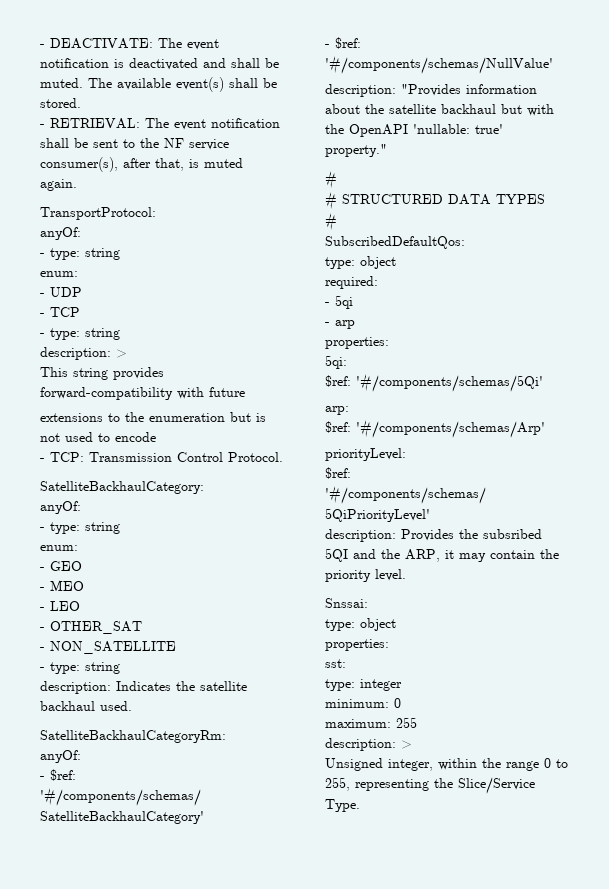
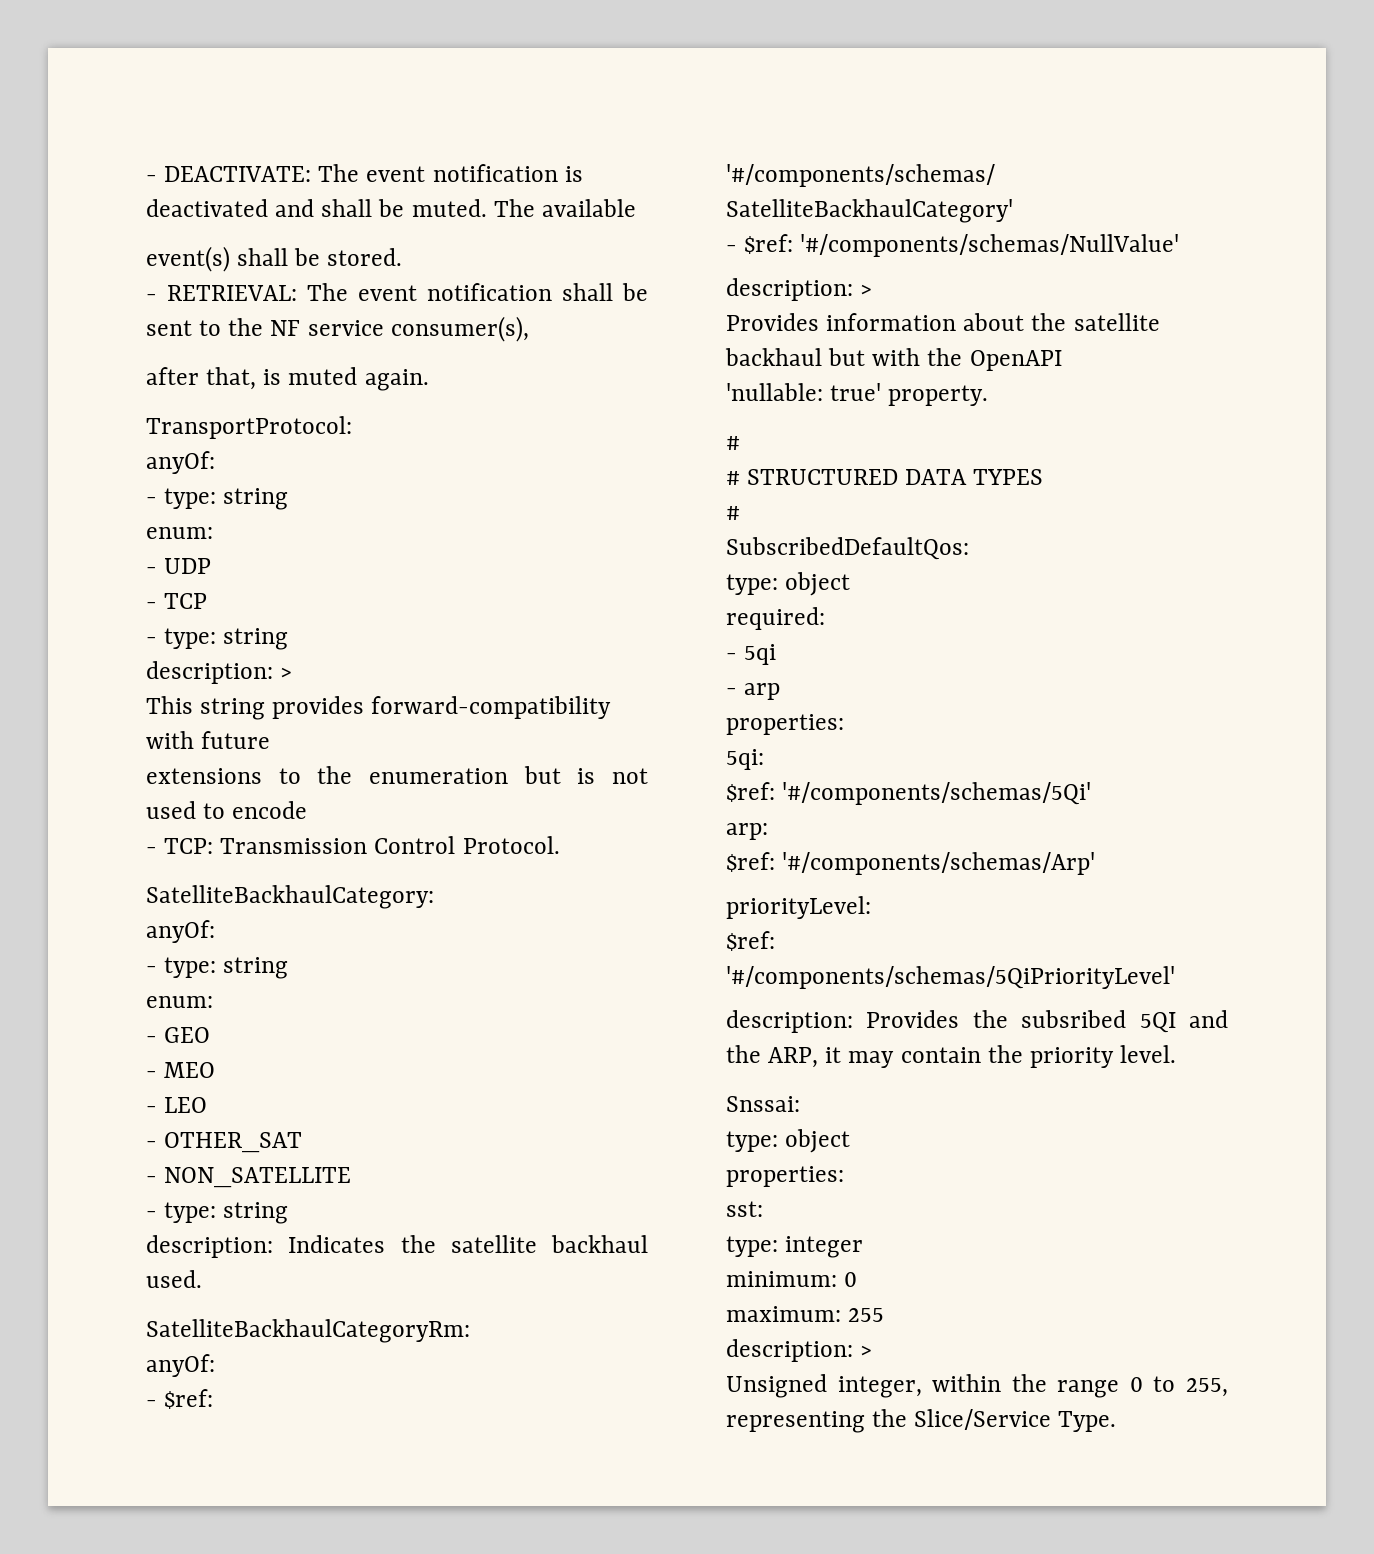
- The available event(s) shall be stored.
+ The available
+ event(s) shall be stored.
- - RETRIEVAL: The event notification shall be sent to the NF service consumer(s), after that, is muted again.
+ - RETRIEVAL: The event notification shall be sent to the NF service consumer(s),
+ after that, is muted again.
  - $ref: '#/components/schemas/NullValue'
- description: "Provides information about the satellite backhaul but with the OpenAPI 'nullable: true' property."
+ description: >
+ Provides information about the satellite backhaul but with the OpenAPI
+ 'nullable: true' property.

